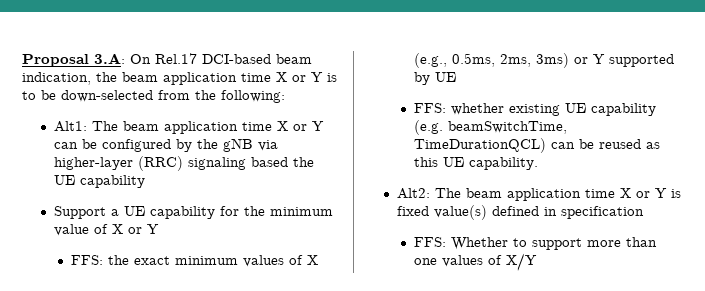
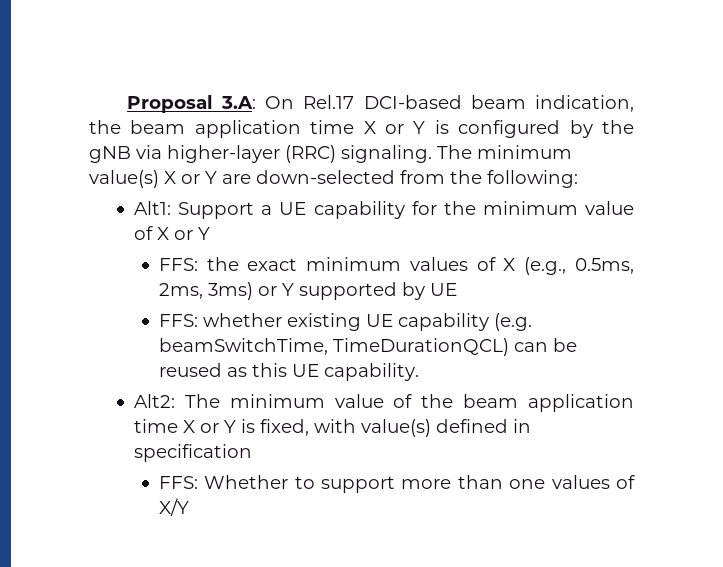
- Proposal 3.A: On Rel.17 DCI-based beam indication, the beam application time X or Y is to be down-selected from the following:
- Alt1: The beam application time X or Y can be configured by the gNB via higher-layer (RRC) signaling based the UE capability
- Support a UE capability for the minimum value of X or Y
+ Proposal 3.A: On Rel.17 DCI-based beam indication, the beam application time X or Y is configured by the gNB via higher-layer (RRC) signaling. The minimum value(s) X or Y are down-selected from the following:
+ Alt1: Support a UE capability for the minimum value of X or Y
- Alt2: The beam application time X or Y is fixed value(s) defined in specification
+ Alt2: The minimum value of the beam application time X or Y is fixed, with value(s) defined in specification

